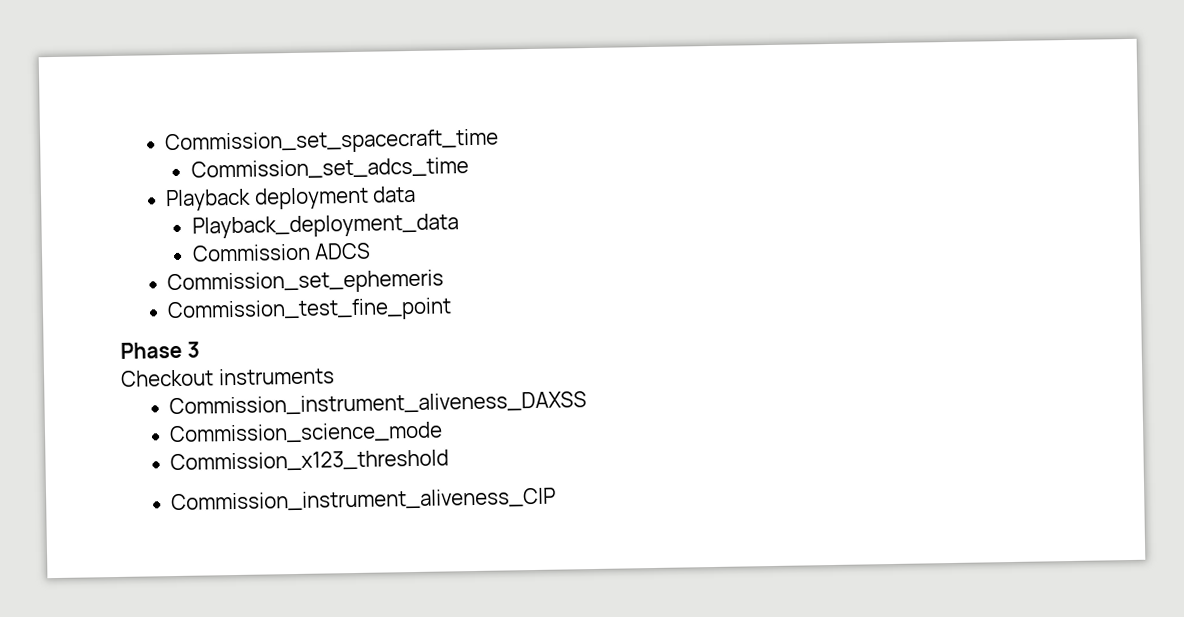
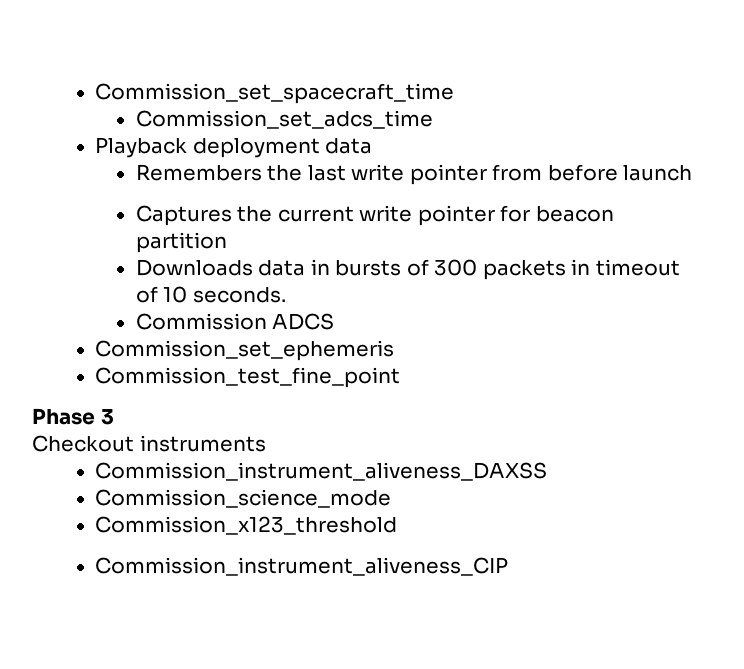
- Playback_deployment_data
+ Remembers the last write pointer from before launch
+ Captures the current write pointer for beacon partition
+ Downloads data in bursts of 300 packets in timeout of 10 seconds.

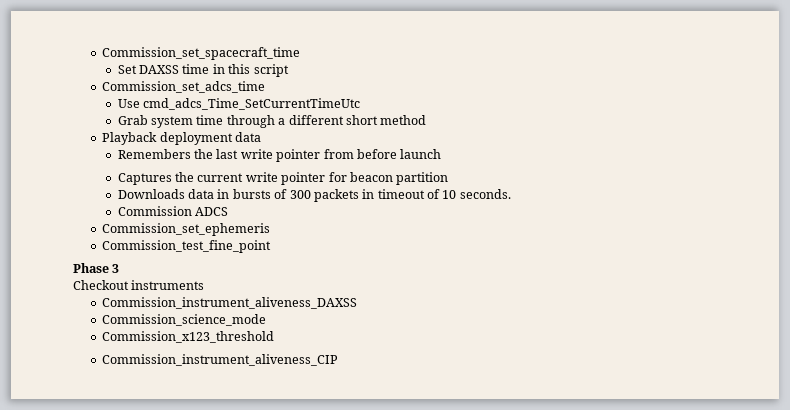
+ Set DAXSS time in this script
  Commission_set_adcs_time
+ Use cmd_adcs_Time_SetCurrentTimeUtc
+ Grab system time through a different short method

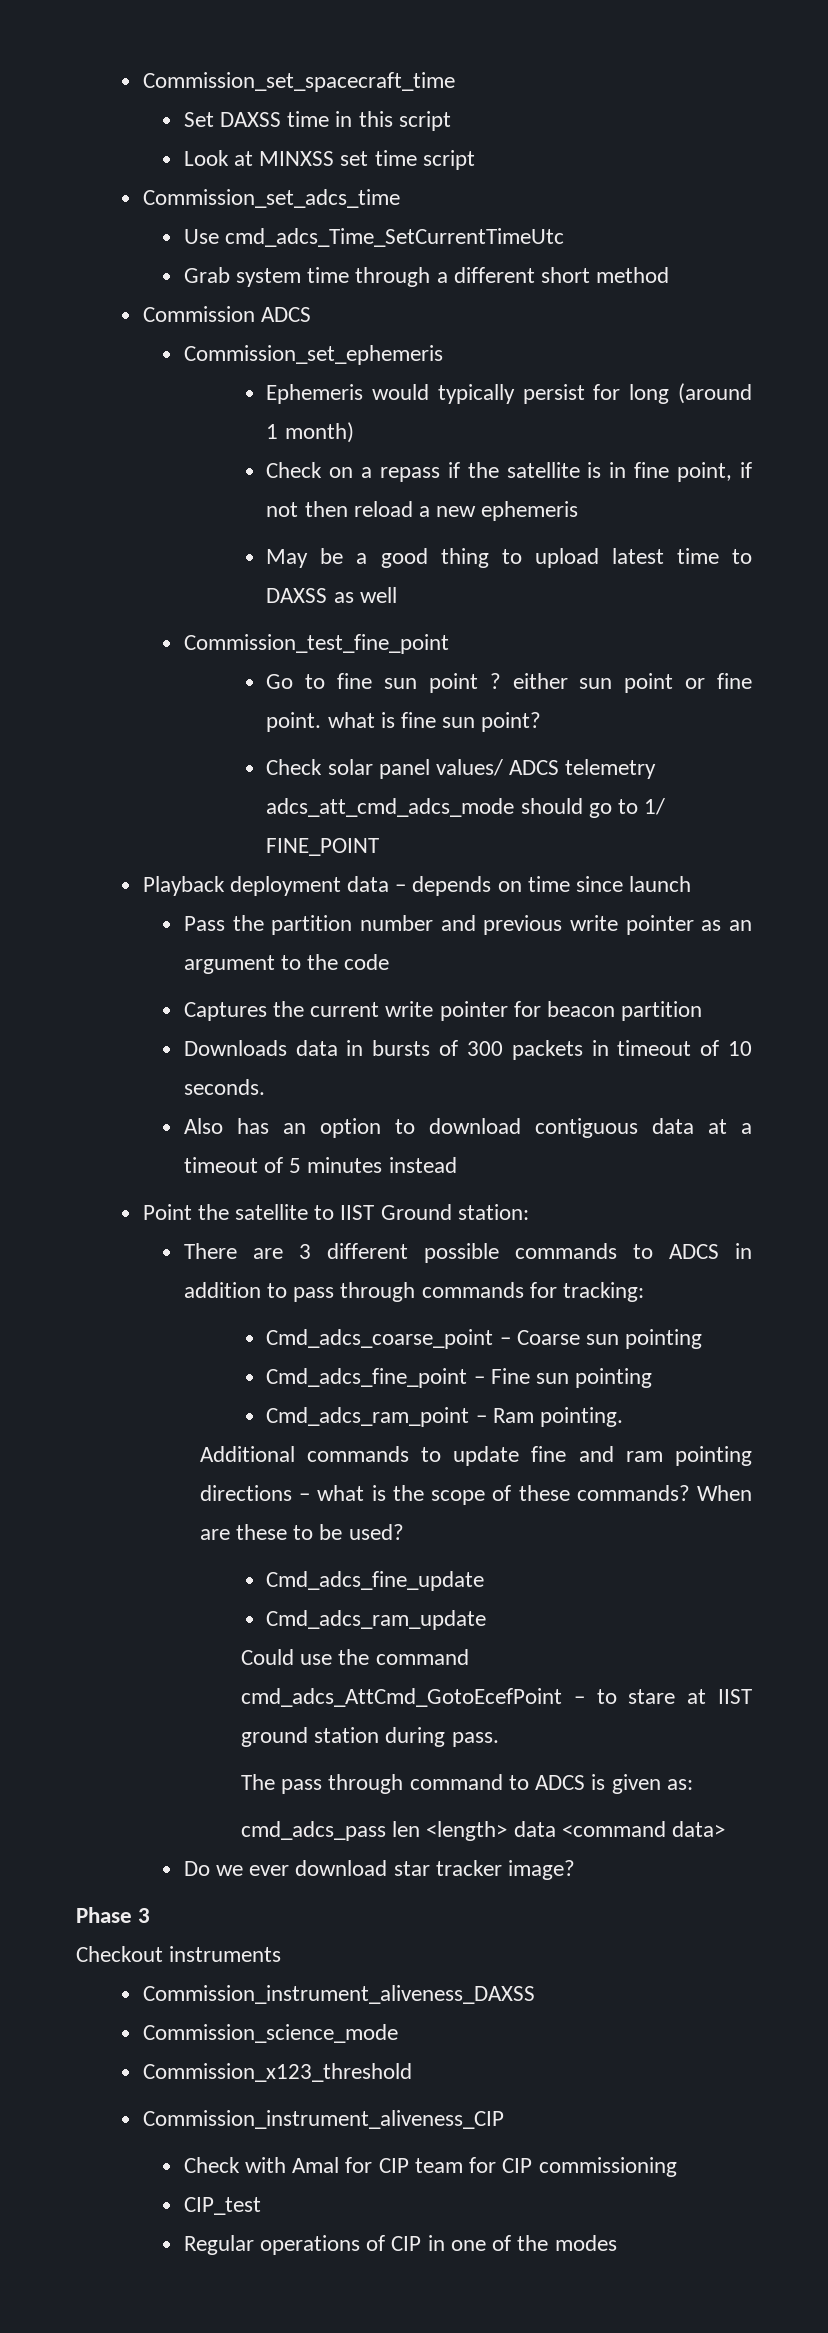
+ Look at MINXSS set time script
- Playback deployment data
- Remembers the last write pointer from before launch
+ Commission ADCS
+ Commission_set_ephemeris
+ Ephemeris would typically persist for long (around 1 month)
+ Check on a repass if the satellite is in fine point, if not then reload a new ephemeris
+ May be a good thing to upload latest time to DAXSS as well
+ Commission_test_fine_point
+ Go to fine sun point ? either sun point or fine point. what is fine sun point?
+ Check solar panel values/ ADCS telemetry adcs_att_cmd_adcs_mode should go to 1/ FINE_POINT
+ Playback deployment data – depends on time since launch
+ Pass the partition number and previous write pointer as an argument to the code
- Commission ADCS
- Commission_set_ephemeris
- Commission_test_fine_point
+ Also has an option to download contiguous data at a timeout of 5 minutes instead
+ Point the satellite to IIST Ground station:
+ There are 3 different possible commands to ADCS in addition to pass through commands for tracking:
+ Cmd_adcs_coarse_point – Coarse sun pointing
+ Cmd_adcs_fine_point – Fine sun pointing
+ Cmd_adcs_ram_point – Ram pointing.
+ Additional commands to update fine and ram pointing directions – what is the scope of these commands? When are these to be used?
+ Cmd_adcs_fine_update
+ Cmd_adcs_ram_update
+ Could use the command cmd_adcs_AttCmd_GotoEcefPoint – to stare at IIST ground station during pass.
+ The pass through command to ADCS is given as:
+ cmd_adcs_pass len <length> data <command data>
+ Do we ever download star tracker image?
+ Check with Amal for CIP team for CIP commissioning
+ CIP_test
+ Regular operations of CIP in one of the modes

